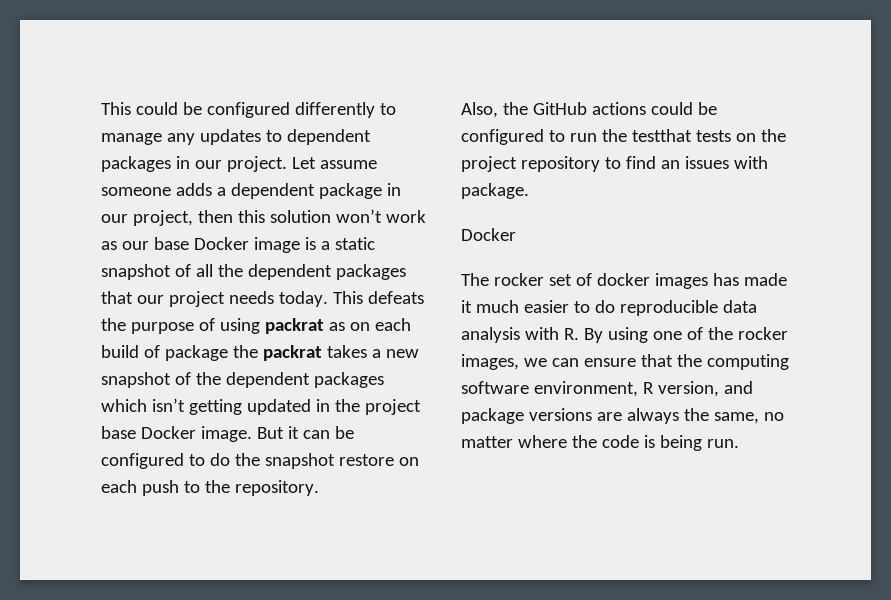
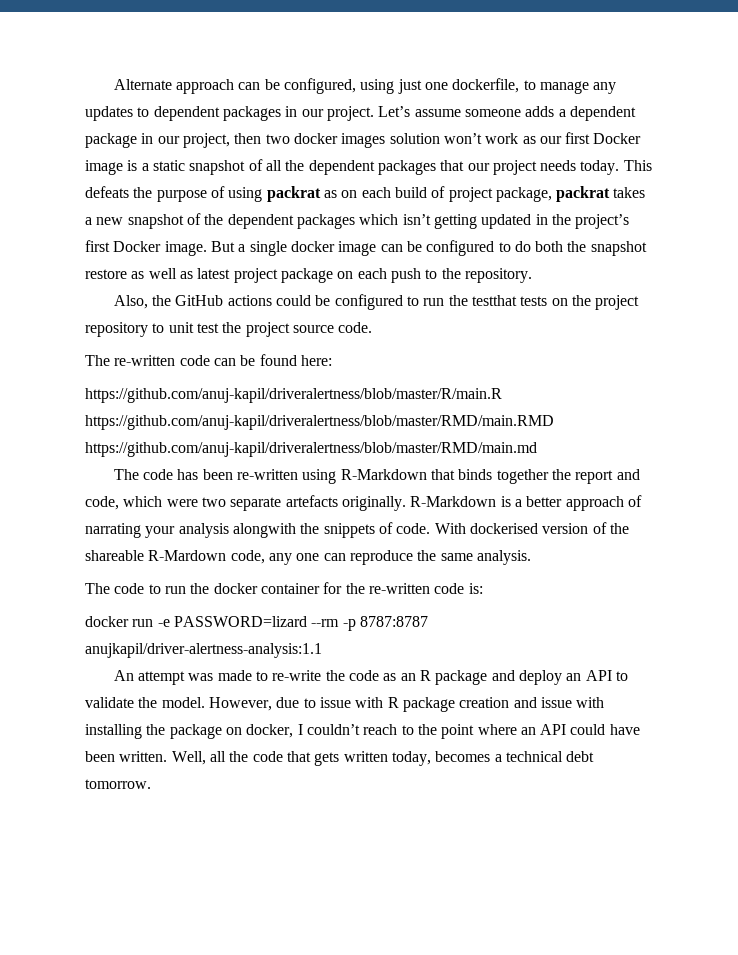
- This could be configured differently to manage any updates to dependent packages in our project.
+ Alternate approach can be configured, using just one dockerfile, to manage any updates to dependent packages in our project.
- Let assume someone adds a dependent package in our project, then this solution won’t work as our base Docker image is a static snapshot of all the dependent packages that our project needs today.
+ Let’s assume someone adds a dependent package in our project, then two docker images solution won’t work as our first Docker image is a static snapshot of all the dependent packages that our project needs today.
- This defeats the purpose of using packrat as on each build of package the packrat takes a new snapshot of the dependent packages which isn’t getting updated in the project base Docker image.
+ This defeats the purpose of using packrat as on each build of project package, packrat takes a new snapshot of the dependent packages which isn’t getting updated in the project’s first Docker image.
- But it can be configured to do the snapshot restore on each push to the repository.
+ But a single docker image can be configured to do both the snapshot restore as well as latest project package on each push to the repository.
- Also, the GitHub actions could be configured to run the testthat tests on the project repository to find an issues with package.
- Docker
- The rocker set of docker images has made it much easier to do reproducible data analysis with R. By using one of the rocker images, we can ensure that the computing software environment, R version, and package versions are always the same, no matter where the code is being run.
+ Also, the GitHub actions could be configured to run the testthat tests on the project repository to unit test the project source code.
+ The re-written code can be found here:
+ https://github.com/anuj-kapil/driveralertness/blob/master/R/main.R https://github.com/anuj-kapil/driveralertness/blob/master/RMD/main.RMD https://github.com/anuj-kapil/driveralertness/blob/master/RMD/main.md
+ The code has been re-written using R-Markdown that binds together the report and code, which were two separate artefacts originally. R-Markdown is a better approach of narrating your analysis alongwith the snippets of code. With dockerised version of the shareable R-Mardown code, any one can reproduce the same analysis.
+ The code to run the docker container for the re-written code is:
+ docker run -e PASSWORD=lizard --rm -p 8787:8787 anujkapil/driver-alertness-analysis:1.1
+ An attempt was made to re-write the code as an R package and deploy an API to validate the model. However, due to issue with R package creation and issue with installing the package on docker, I couldn’t reach to the point where an API could have been written. Well, all the code that gets written today, becomes a technical debt tomorrow.

